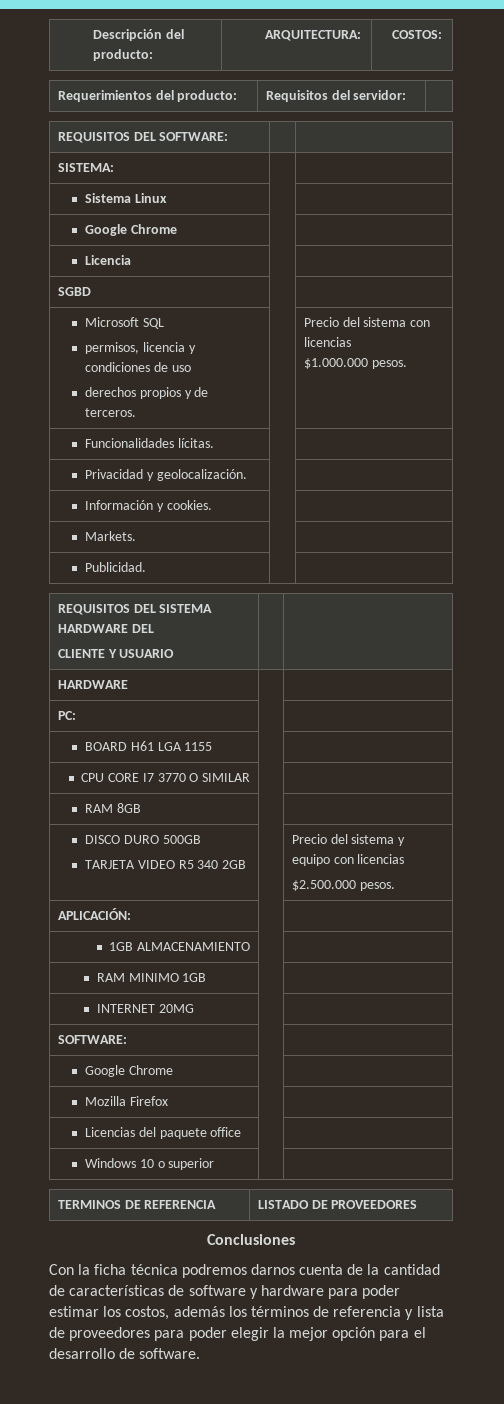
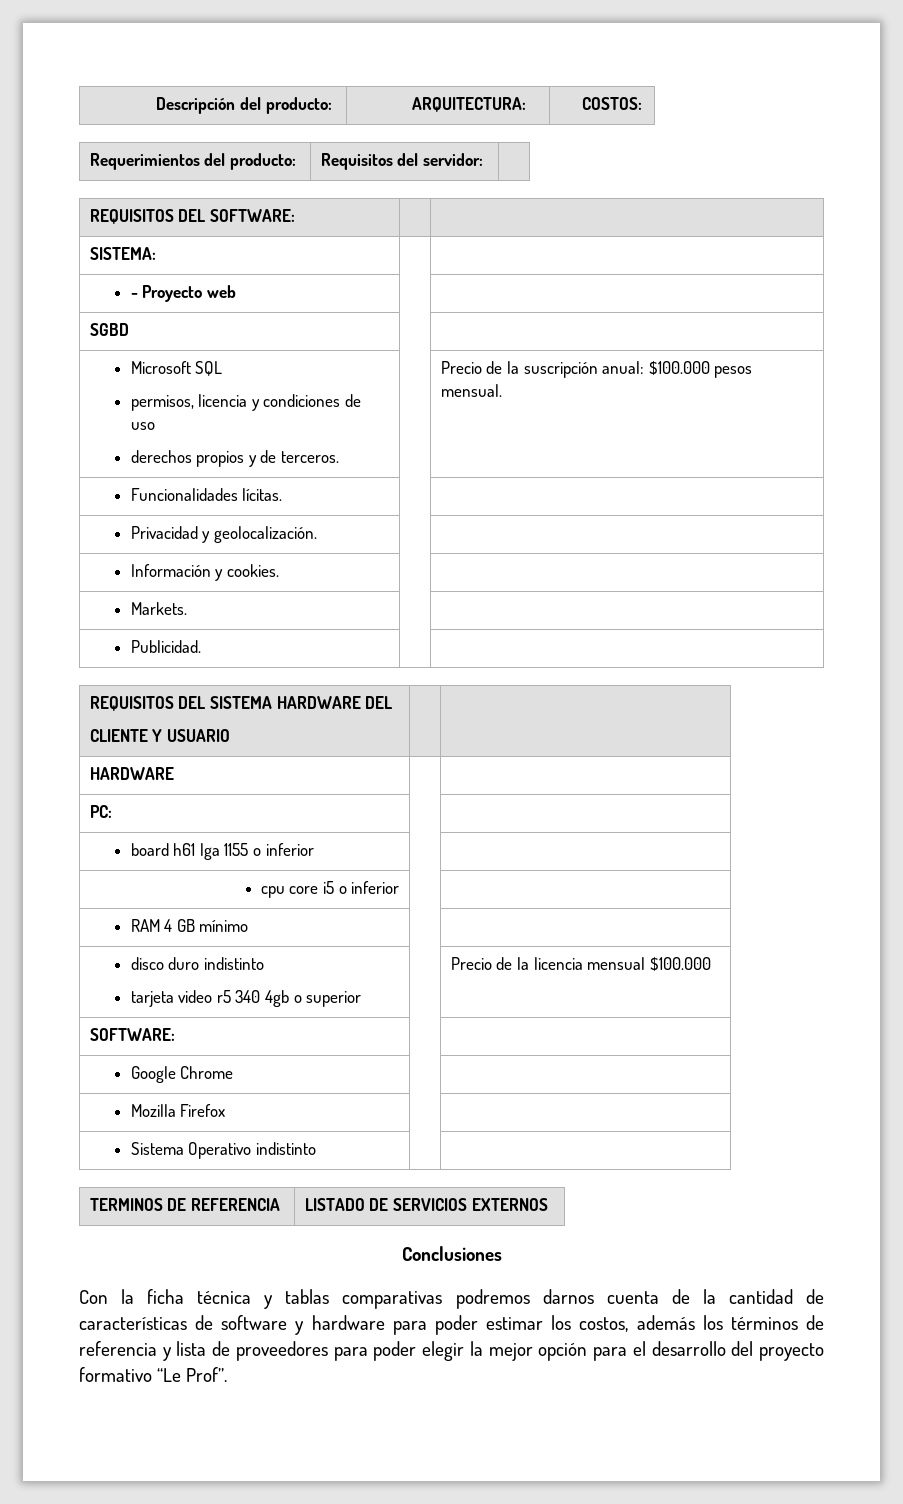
- Sistema Linux | |
- Google Chrome | |
- Licencia | |
+ - Proyecto web | |
  Microsoft SQL
  permisos, licencia y condiciones de uso
- derechos propios y de terceros. | | Precio del sistema con licencias
- $1.000.000 pesos.
+ derechos propios y de terceros. | | Precio de la suscripción anual: $100.000 pesos mensual.
- BOARD H61 LGA 1155 | |
- CPU CORE I7 3770 O SIMILAR | |
- RAM 8GB | |
- DISCO DURO 500GB
- TARJETA VIDEO R5 340 2GB | | Precio del sistema y equipo con licencias
- $2.500.000 pesos.
- APLICACIÓN: | |
- 1GB ALMACENAMIENTO | |
- RAM MINIMO 1GB | |
- INTERNET 20MG | |
+ board h61 lga 1155 o inferior | |
+ cpu core i5 o inferior | |
+ RAM 4 GB mínimo | |
+ disco duro indistinto
+ tarjeta video r5 340 4gb o superior | | Precio de la licencia mensual $100.000
- Licencias del paquete office | |
- Windows 10 o superior | |
+ Sistema Operativo indistinto | |
- TERMINOS DE REFERENCIA | LISTADO DE PROVEEDORES
+ TERMINOS DE REFERENCIA | LISTADO DE SERVICIOS EXTERNOS
- Con la ficha técnica podremos darnos cuenta de la cantidad de características de software y hardware para poder estimar los costos, además los términos de referencia y lista de proveedores para poder elegir la mejor opción para el desarrollo de software.
+ Con la ficha técnica y tablas comparativas podremos darnos cuenta de la cantidad de características de software y hardware para poder estimar los costos, además los términos de referencia y lista de proveedores para poder elegir la mejor opción para el desarrollo del proyecto formativo “Le Prof”.

